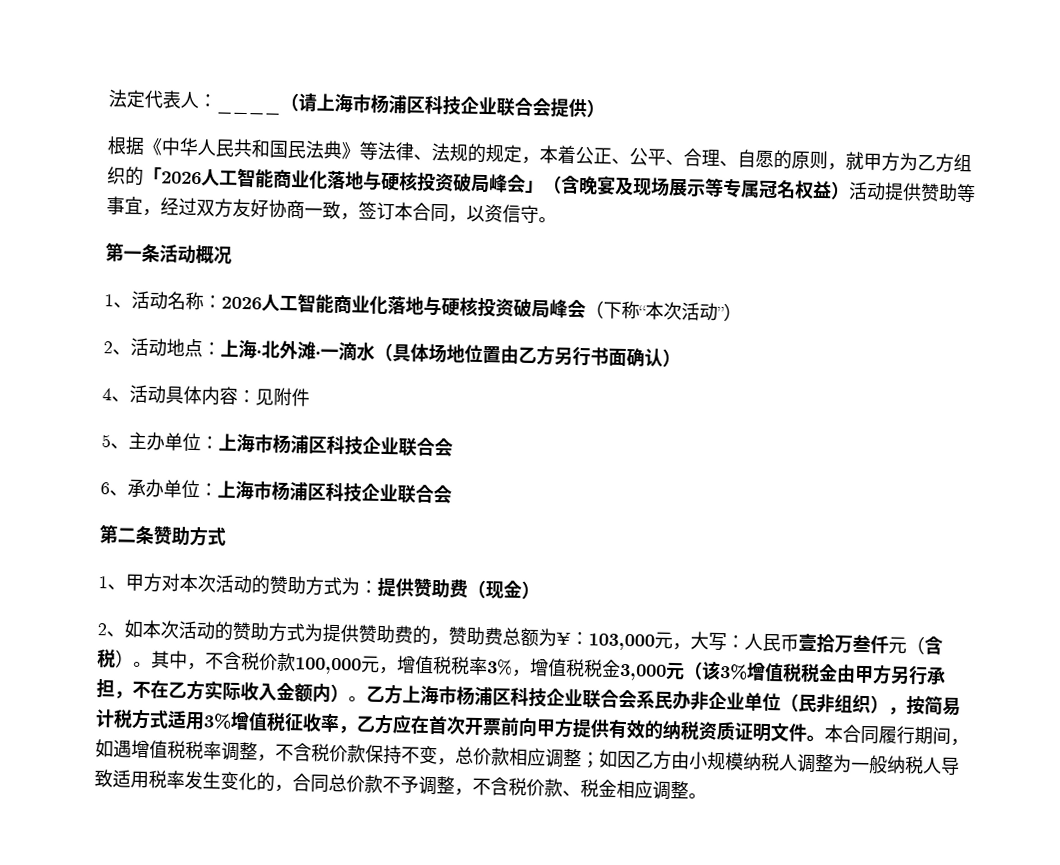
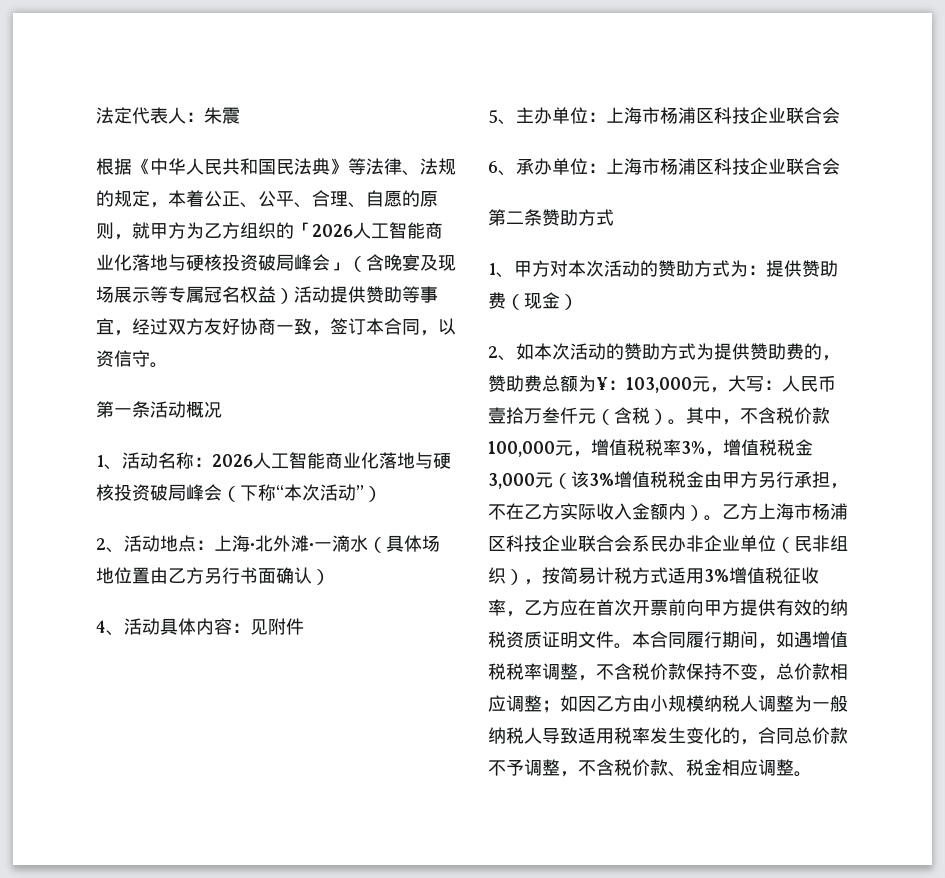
- 法定代表人：____（请上海市杨浦区科技企业联合会提供）
+ 法定代表人：朱震

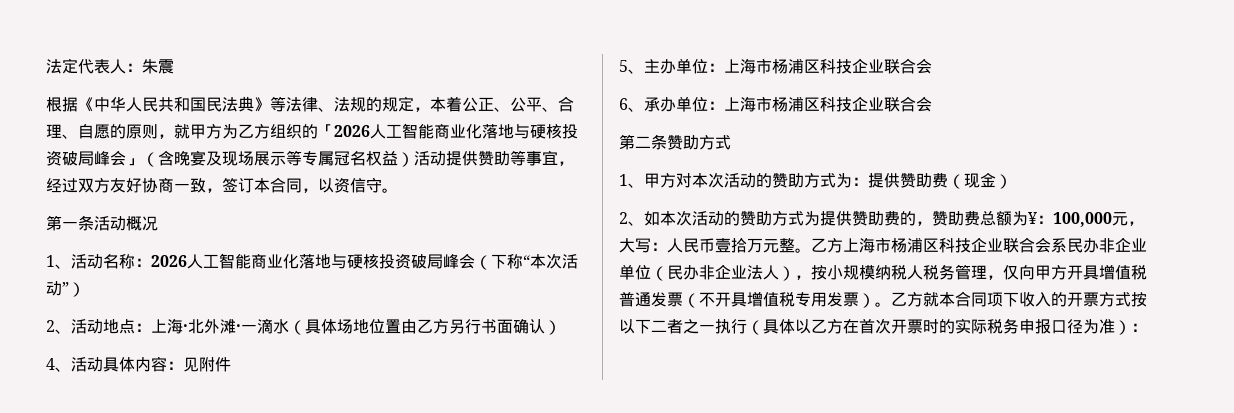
- 2、如本次活动的赞助方式为提供赞助费的，赞助费总额为¥：103,000元，大写：人民币壹拾万叁仟元（含税）。其中，不含税价款100,000元，增值税税率3%，增值税税金3,000元（该3%增值税税金由甲方另行承担，不在乙方实际收入金额内）。
+ 2、如本次活动的赞助方式为提供赞助费的，赞助费总额为¥：100,000元，大写：人民币壹拾万元整。
- 乙方上海市杨浦区科技企业联合会系民办非企业单位（民非组织），按简易计税方式适用3%增值税征收率，乙方应在首次开票前向甲方提供有效的纳税资质证明文件。本合同履行期间，如遇增值税税率调整，不含税价款保持不变，总价款相应调整；如因乙方由小规模纳税人调整为一般纳税人导致适用税率发生变化的，合同总价款不予调整，不含税价款、税金相应调整。
+ 乙方上海市杨浦区科技企业联合会系民办非企业单位（民办非企业法人），按小规模纳税人税务管理，仅向甲方开具增值税普通发票（不开具增值税专用发票）。乙方就本合同项下收入的开票方式按以下二者之一执行（具体以乙方在首次开票时的实际税务申报口径为准）：

